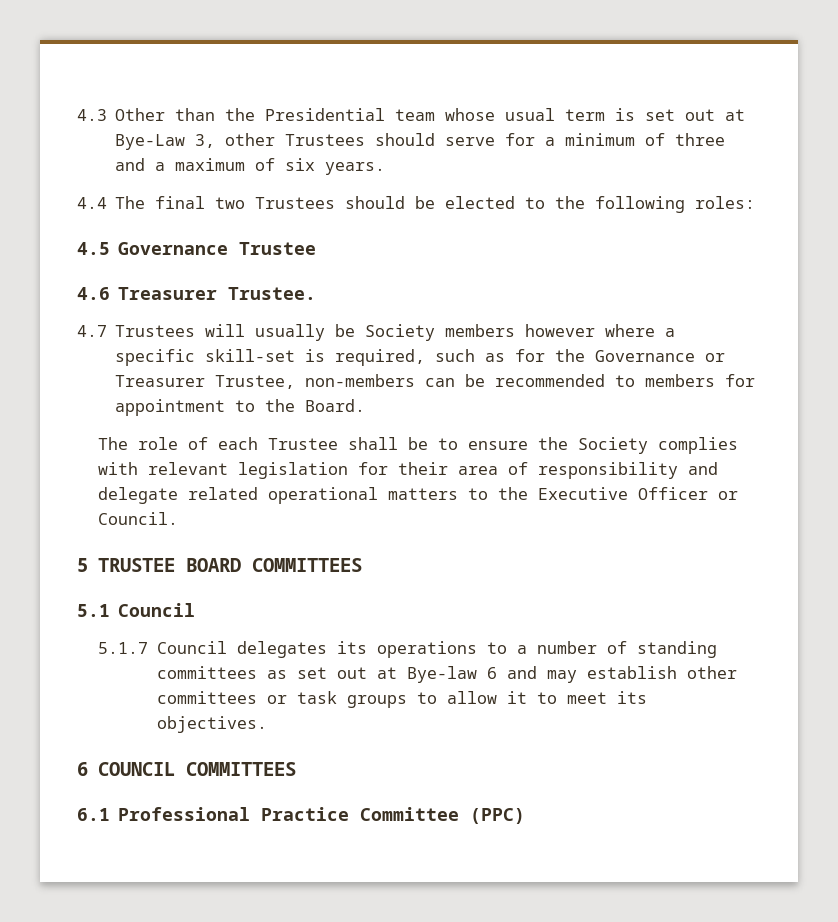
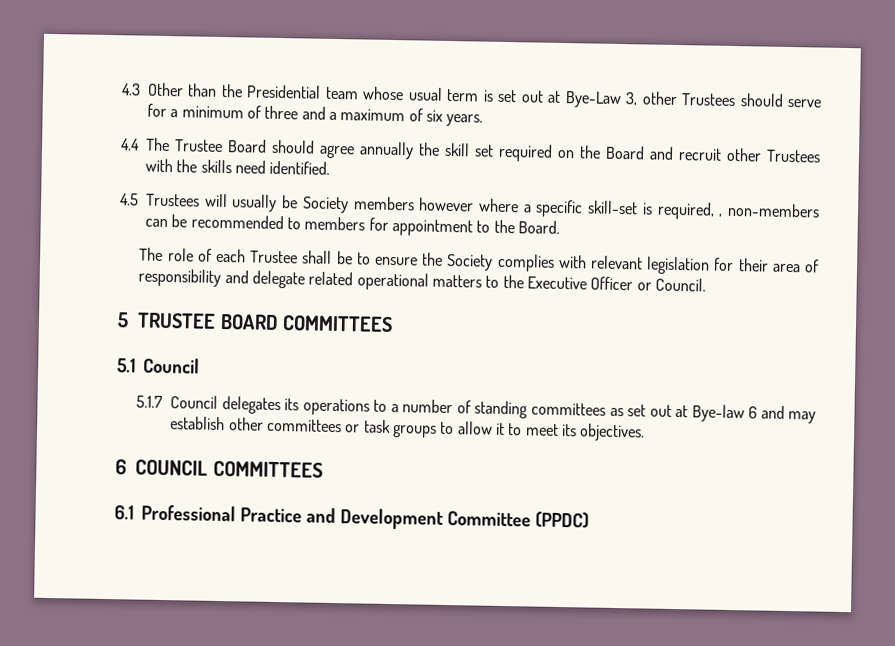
- 4.4 The final two Trustees should be elected to the following roles:
- 4.5 Governance Trustee
- 4.6 Treasurer Trustee.
- 4.7 Trustees will usually be Society members however where a specific skill-set is required, such as for the Governance or Treasurer Trustee, non-members can be recommended to members for appointment to the Board.
+ 4.4 The Trustee Board should agree annually the skill set required on the Board and recruit other Trustees with the skills need identified.
+ 4.5 Trustees will usually be Society members however where a specific skill-set is required, , non-members can be recommended to members for appointment to the Board.
- 6.1 Professional Practice Committee (PPC)
+ 6.1 Professional Practice and Development Committee (PPDC)

